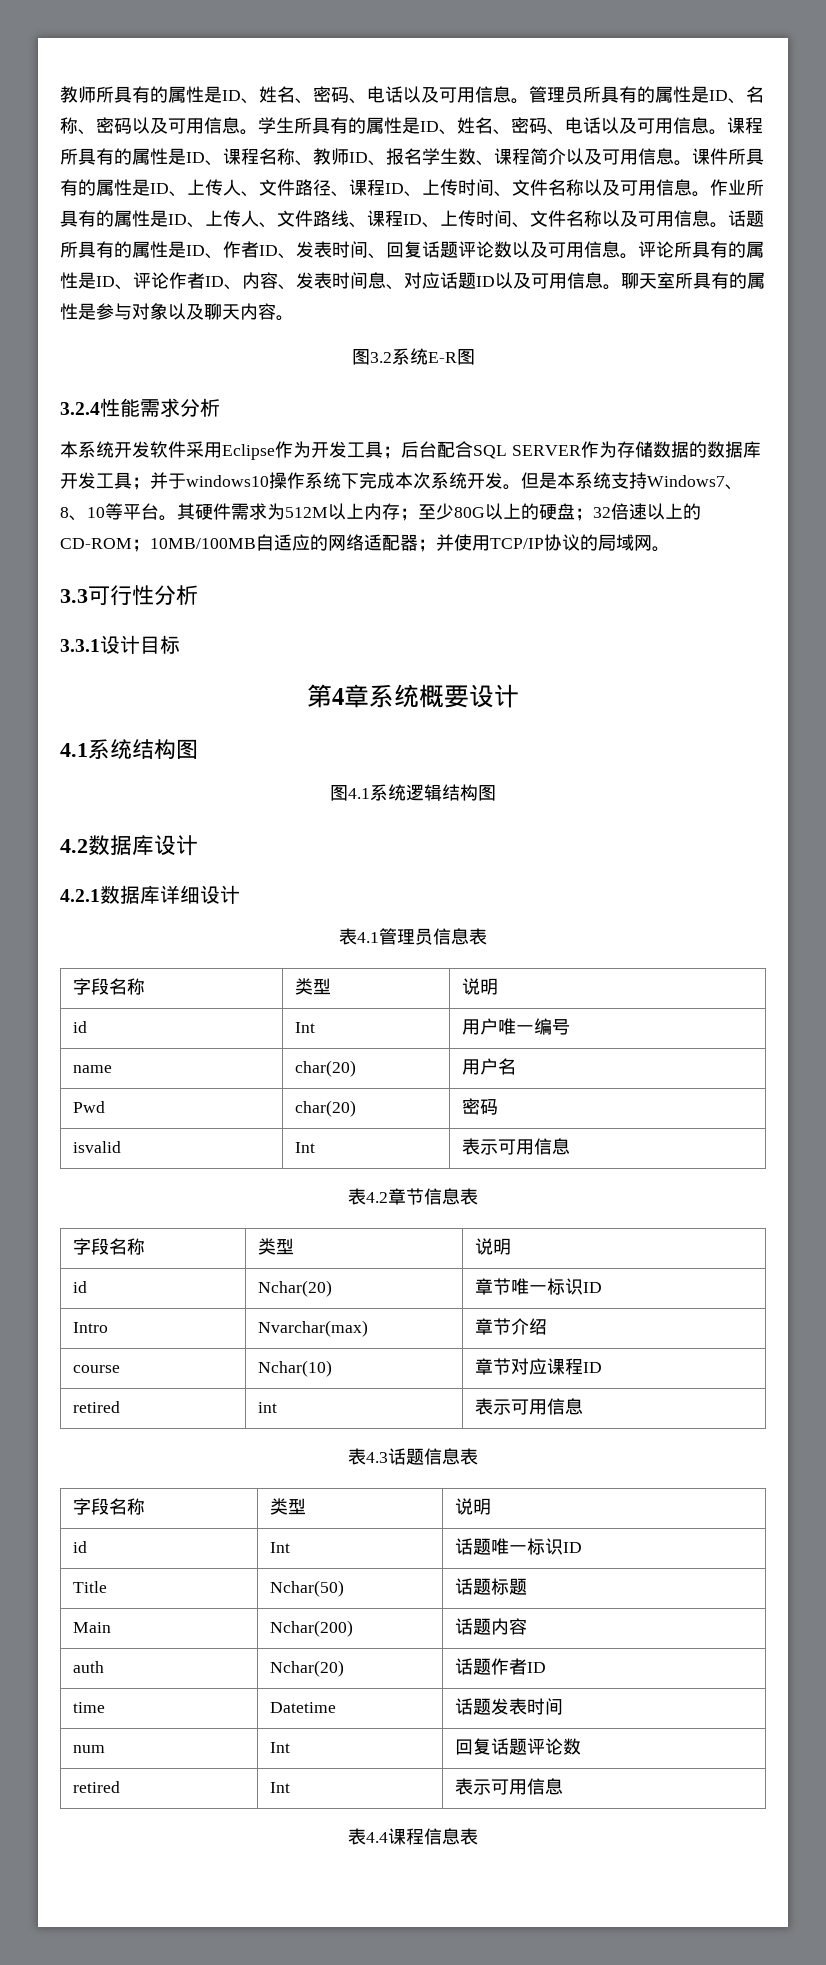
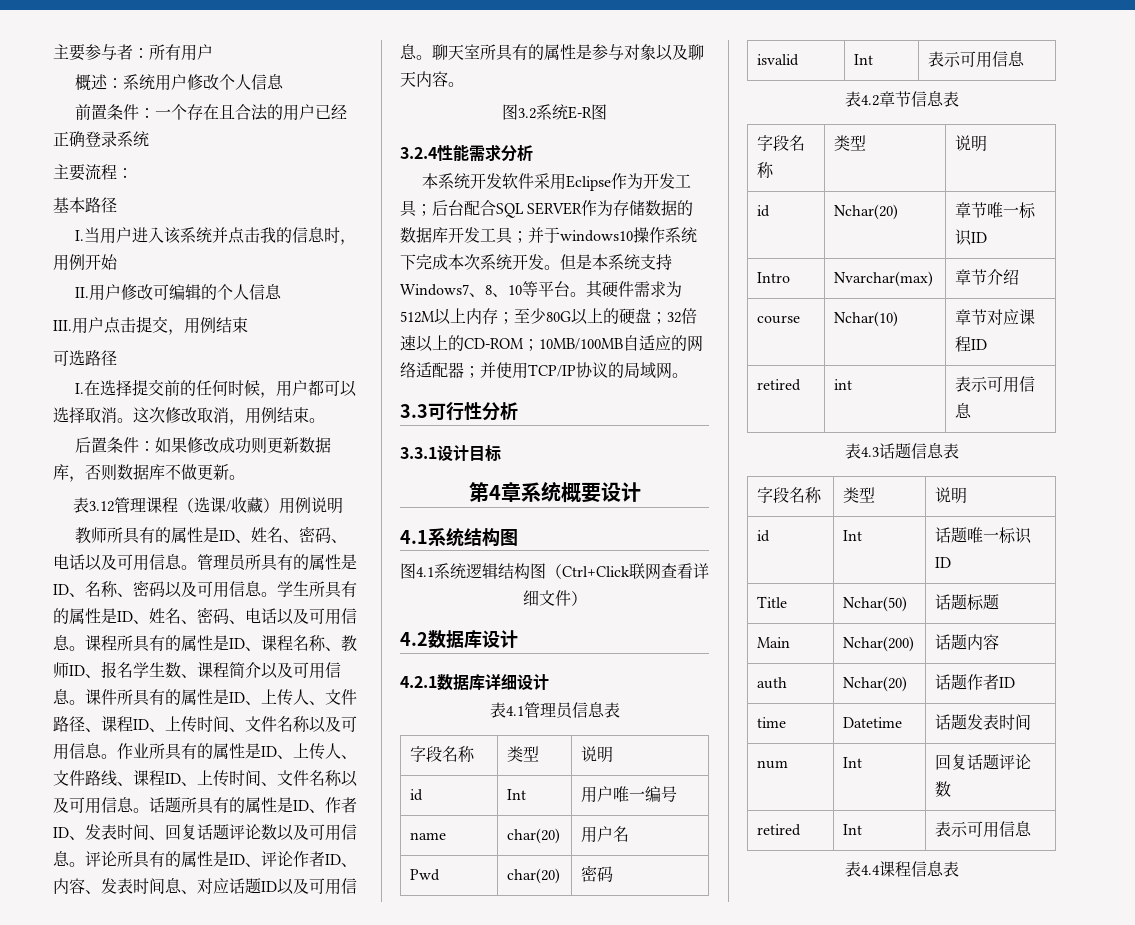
+ 主要参与者：所有用户
+ 概述：系统用户修改个人信息
+ 前置条件：一个存在且合法的用户已经正确登录系统
+ 主要流程：
+ 基本路径
+ I.当用户进入该系统并点击我的信息时，用例开始
+ II.用户修改可编辑的个人信息
+ III.用户点击提交，用例结束
+ 可选路径
+ I.在选择提交前的任何时候，用户都可以选择取消。这次修改取消，用例结束。
+ 后置条件：如果修改成功则更新数据库，否则数据库不做更新。
+ 表3.12管理课程（选课/收藏）用例说明
- 图4.1系统逻辑结构图
+ 图4.1系统逻辑结构图（Ctrl+Click联网查看详细文件）

